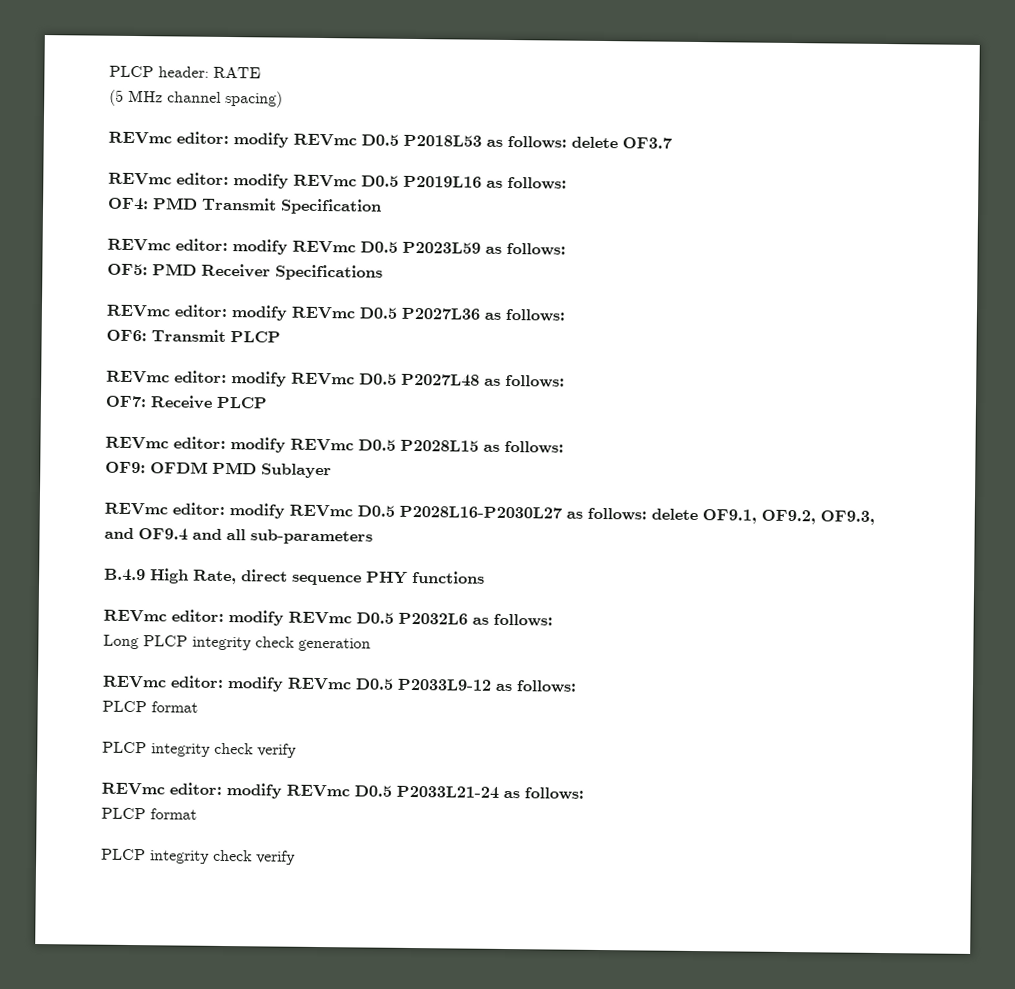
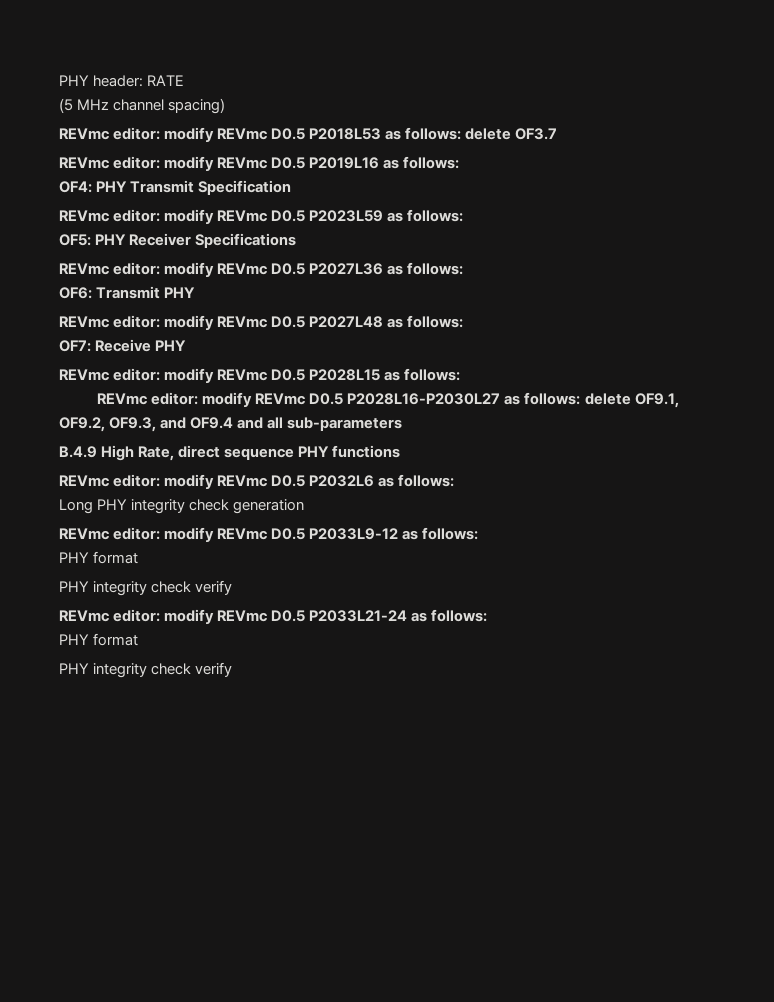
- PLCP header: RATE
+ PHY header: RATE
- OF4: PMD Transmit Specification
+ OF4: PHY Transmit Specification
- OF5: PMD Receiver Specifications
+ OF5: PHY Receiver Specifications
- OF6: Transmit PLCP
+ OF6: Transmit PHY
- OF7: Receive PLCP
+ OF7: Receive PHY
- OF9: OFDM PMD Sublayer
- Long PLCP integrity check generation
+ Long PHY integrity check generation
  REVmc editor: modify REVmc D0.5 P2033L9-12 as follows:
- PLCP format
- PLCP integrity check verify
+ PHY format
+ PHY integrity check verify
  REVmc editor: modify REVmc D0.5 P2033L21-24 as follows:
- PLCP format
- PLCP integrity check verify
+ PHY format
+ PHY integrity check verify

